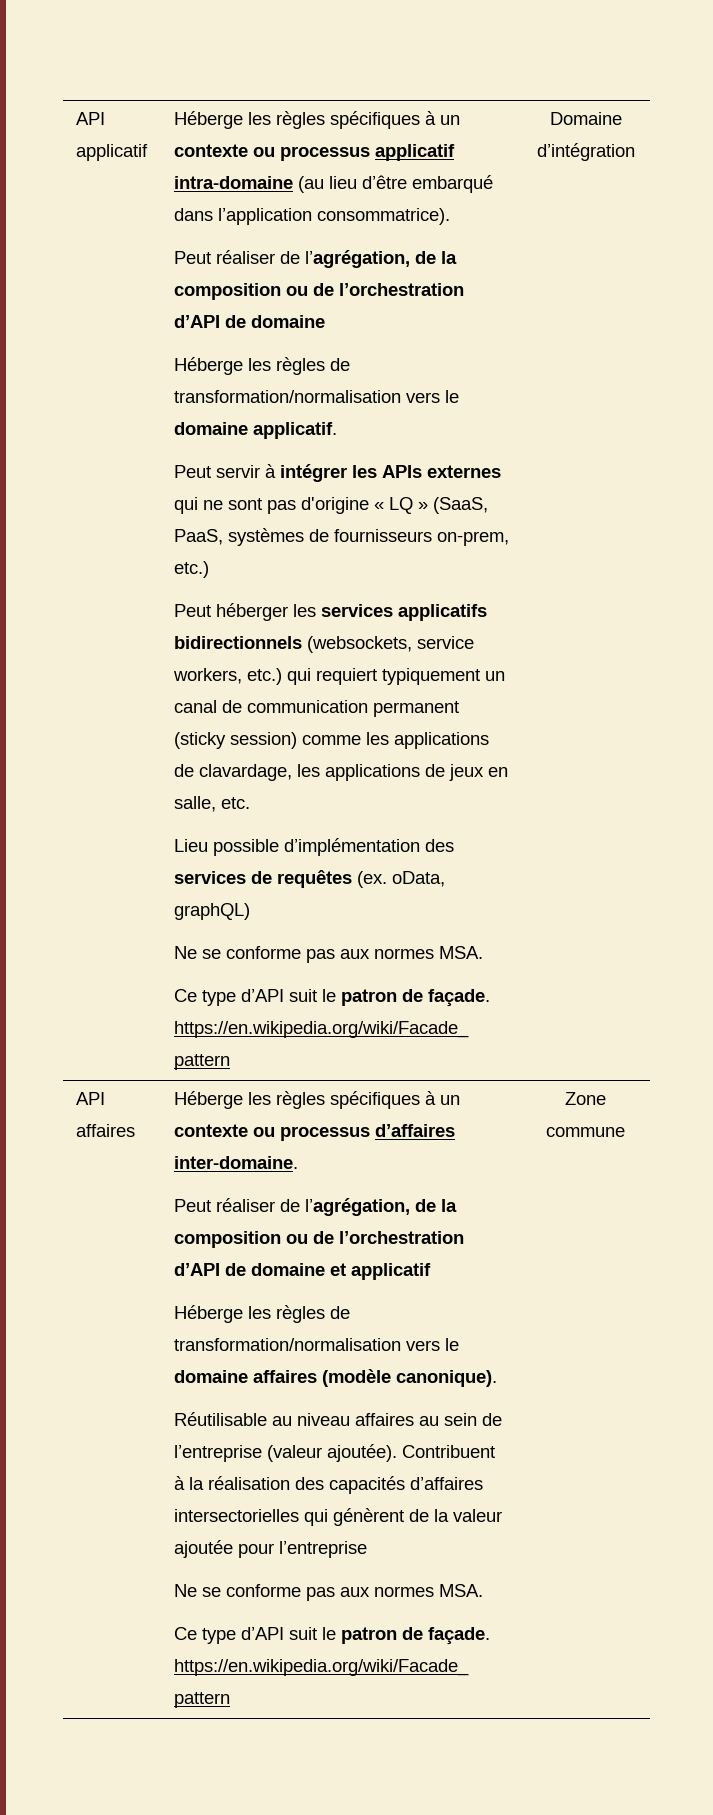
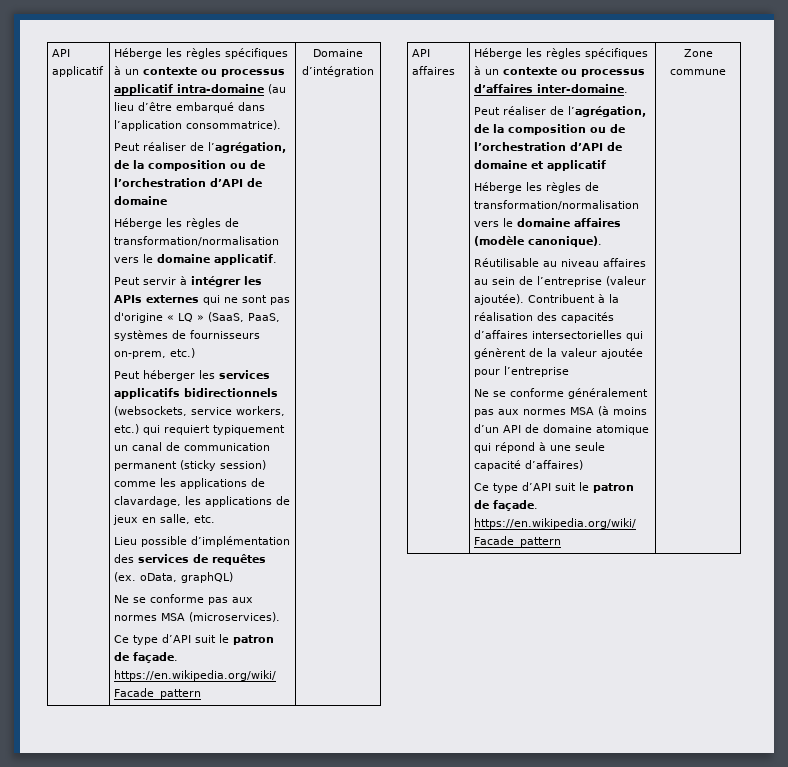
  Lieu possible d’implémentation des services de requêtes (ex. oData, graphQL)
- Ne se conforme pas aux normes MSA.
+ Ne se conforme pas aux normes MSA (microservices).
  Contribuent à la réalisation des capacités d’affaires intersectorielles qui génèrent de la valeur ajoutée pour l’entreprise
- Ne se conforme pas aux normes MSA.
+ Ne se conforme généralement pas aux normes MSA (à moins d’un API de domaine atomique qui répond à une seule capacité d’affaires)

